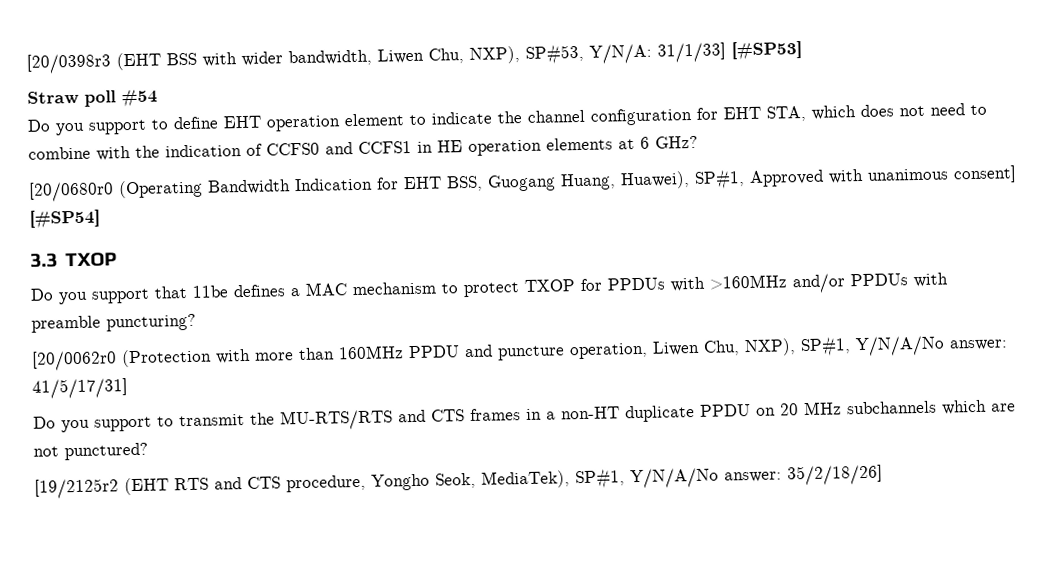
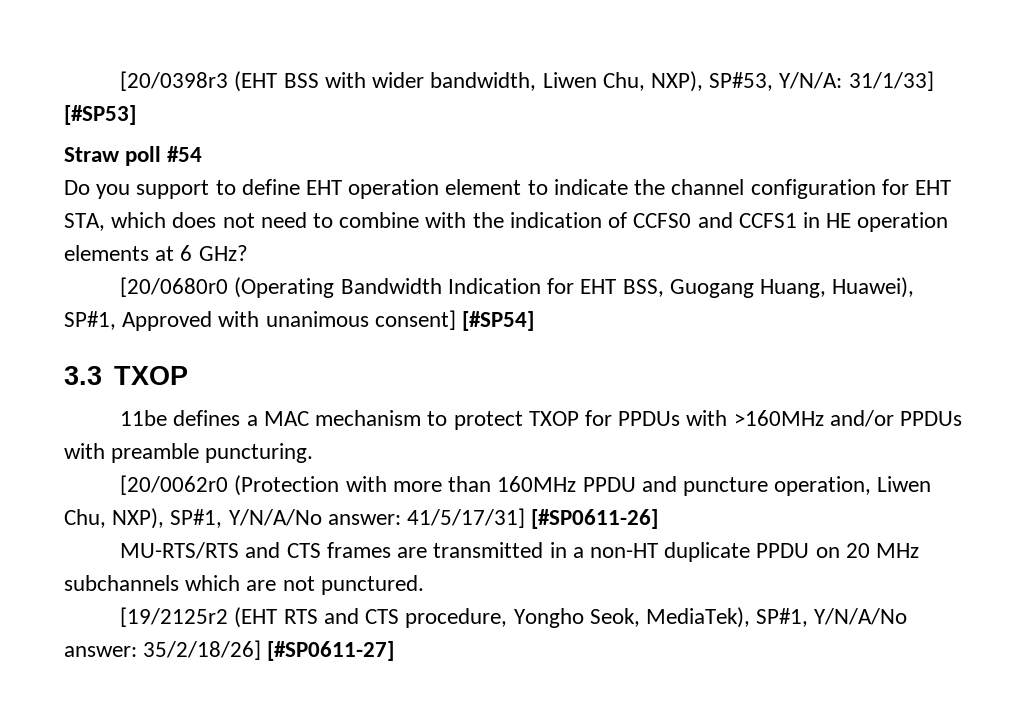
- Do you support that 11be defines a MAC mechanism to protect TXOP for PPDUs with >160MHz and/or PPDUs with preamble puncturing?
+ 11be defines a MAC mechanism to protect TXOP for PPDUs with >160MHz and/or PPDUs with preamble puncturing.
- [20/0062r0 (Protection with more than 160MHz PPDU and puncture operation, Liwen Chu, NXP), SP#1, Y/N/A/No answer: 41/5/17/31]
- Do you support to transmit the MU-RTS/RTS and CTS frames in a non-HT duplicate PPDU on 20 MHz subchannels which are not punctured?
+ [20/0062r0 (Protection with more than 160MHz PPDU and puncture operation, Liwen Chu, NXP), SP#1, Y/N/A/No answer: 41/5/17/31] [#SP0611-26]
+ MU-RTS/RTS and CTS frames are transmitted in a non-HT duplicate PPDU on 20 MHz subchannels which are not punctured.
- [19/2125r2 (EHT RTS and CTS procedure, Yongho Seok, MediaTek), SP#1, Y/N/A/No answer: 35/2/18/26]
+ [19/2125r2 (EHT RTS and CTS procedure, Yongho Seok, MediaTek), SP#1, Y/N/A/No answer: 35/2/18/26] [#SP0611-27]

